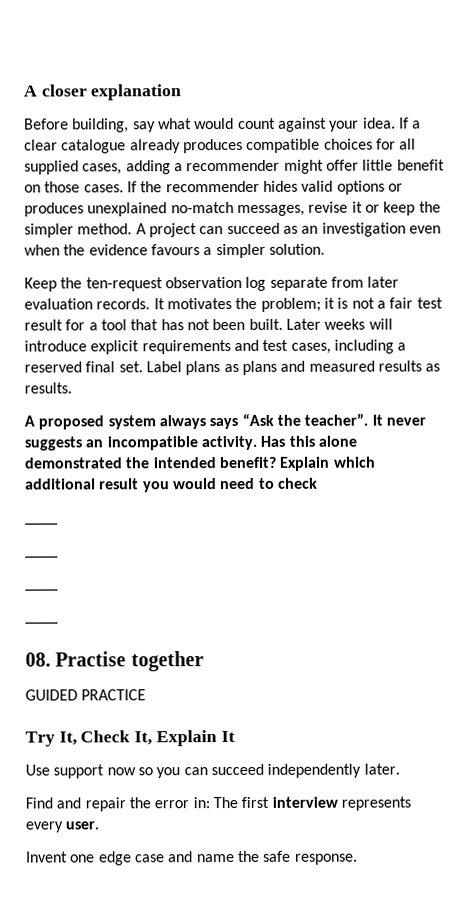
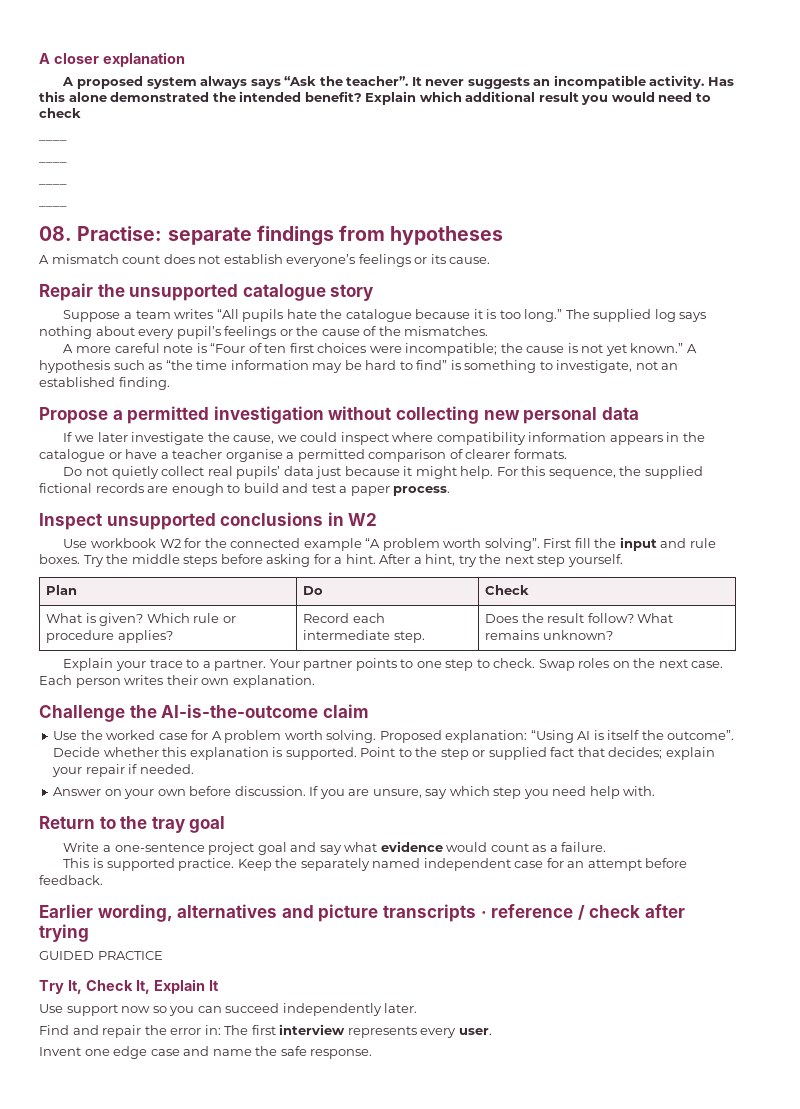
- Before building, say what would count against your idea. If a clear catalogue already produces compatible choices for all supplied cases, adding a recommender might offer little benefit on those cases. If the recommender hides valid options or produces unexplained no-match messages, revise it or keep the simpler method. A project can succeed as an investigation even when the evidence favours a simpler solution.
- Keep the ten-request observation log separate from later evaluation records. It motivates the problem; it is not a fair test result for a tool that has not been built. Later weeks will introduce explicit requirements and test cases, including a reserved final set. Label plans as plans and measured results as results.
- 08. Practise together
+ 08. Practise: separate findings from hypotheses
+ A mismatch count does not establish everyone’s feelings or its cause.
+ Repair the unsupported catalogue story
+ Suppose a team writes “All pupils hate the catalogue because it is too long.” The supplied log says nothing about every pupil’s feelings or the cause of the mismatches.
+ A more careful note is “Four of ten first choices were incompatible; the cause is not yet known.” A hypothesis such as “the time information may be hard to find” is something to investigate, not an established finding.
+ Propose a permitted investigation without collecting new personal data
+ If we later investigate the cause, we could inspect where compatibility information appears in the catalogue or have a teacher organise a permitted comparison of clearer formats.
+ Do not quietly collect real pupils’ data just because it might help. For this sequence, the supplied fictional records are enough to build and test a paper process.
+ Inspect unsupported conclusions in W2
+ Use workbook W2 for the connected example “A problem worth solving”. First fill the input and rule boxes. Try the middle steps before asking for a hint. After a hint, try the next step yourself.
+ Plan | Do | Check
+ What is given? Which rule or procedure applies? | Record each intermediate step. | Does the result follow? What remains unknown?
+ Explain your trace to a partner. Your partner points to one step to check. Swap roles on the next case. Each person writes their own explanation.
+ Challenge the AI-is-the-outcome claim
+ Use the worked case for A problem worth solving. Proposed explanation: “Using AI is itself the outcome”. Decide whether this explanation is supported. Point to the step or supplied fact that decides; explain your repair if needed.
+ Answer on your own before discussion. If you are unsure, say which step you need help with.
+ Return to the tray goal
+ Write a one-sentence project goal and say what evidence would count as a failure.
+ This is supported practice. Keep the separately named independent case for an attempt before feedback.
+ Earlier wording, alternatives and picture transcripts · reference / check after trying

